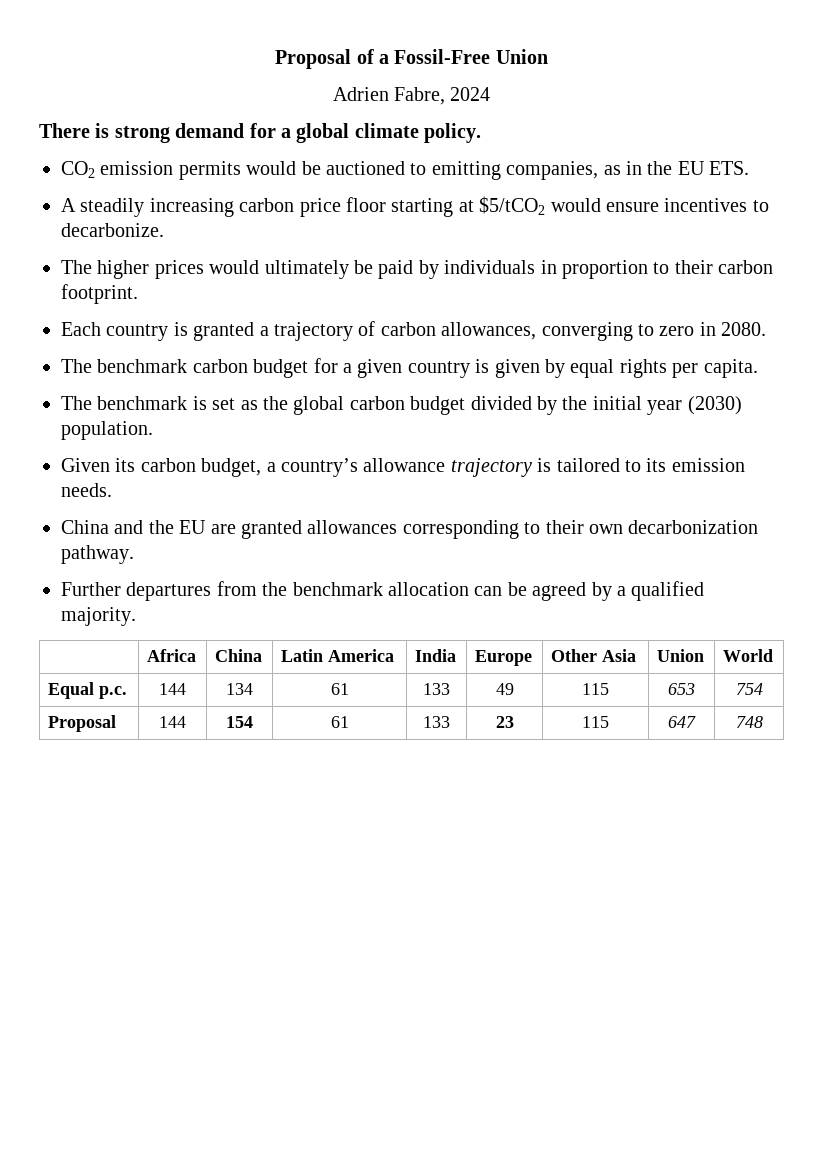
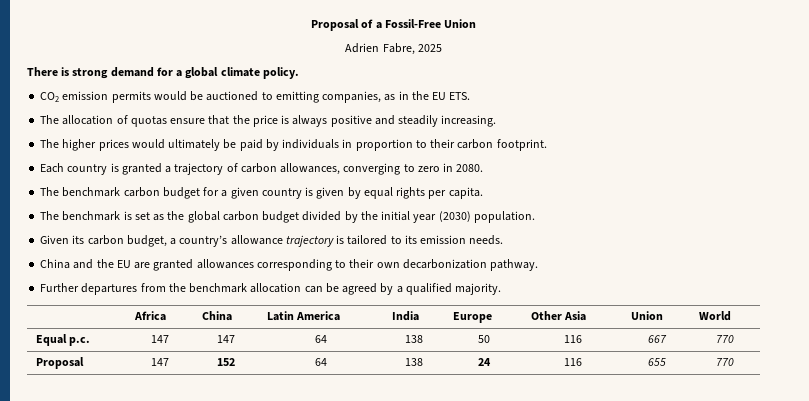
- Adrien Fabre, 2024
+ Adrien Fabre, 2025
- A steadily increasing carbon price floor starting at $5/tCO2 would ensure incentives to decarbonize.
+ The allocation of quotas ensure that the price is always positive and steadily increasing.
- Equal p.c. | 144 | 134 | 61 | 133 | 49 | 115 | 653 | 754
- Proposal | 144 | 154 | 61 | 133 | 23 | 115 | 647 | 748
+ Equal p.c. | 147 | 147 | 64 | 138 | 50 | 116 | 667 | 770
+ Proposal | 147 | 152 | 64 | 138 | 24 | 116 | 655 | 770

